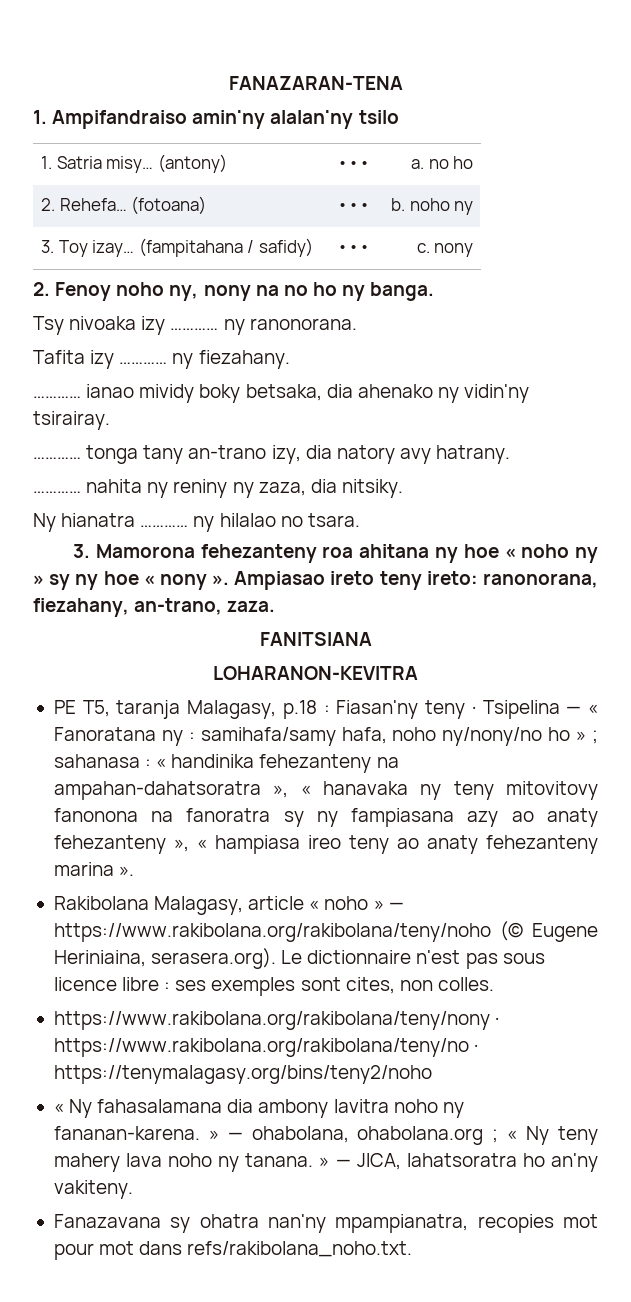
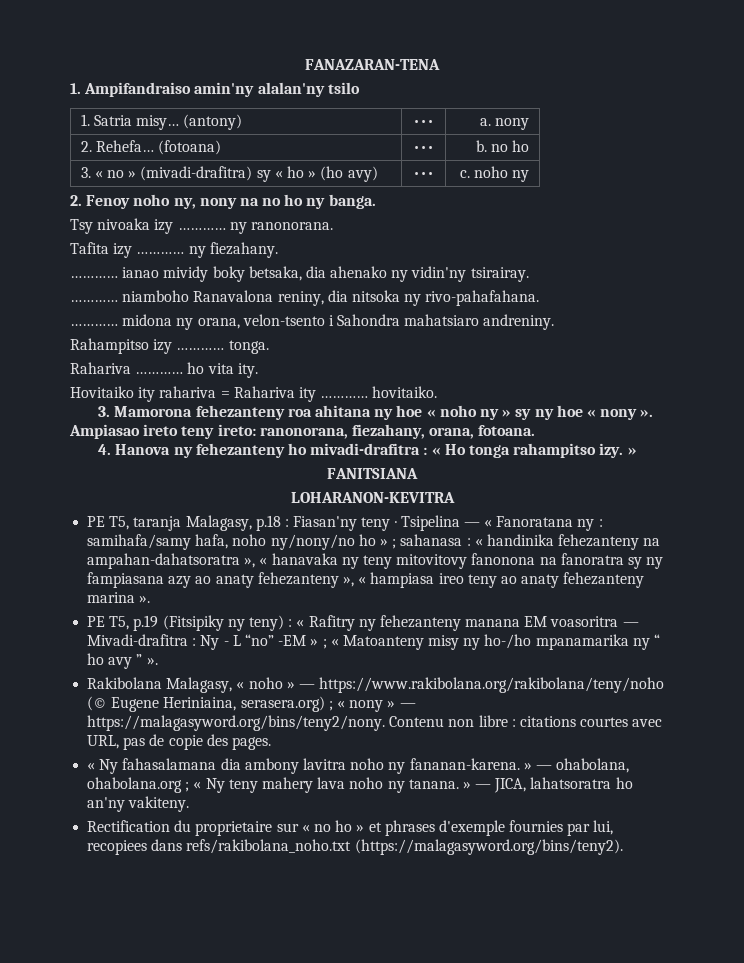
- 1. Satria misy… (antony) | ••• | a. no ho
+ 1. Satria misy… (antony) | ••• | a. nony
- 2. Rehefa… (fotoana) | ••• | b. noho ny
- 3. Toy izay… (fampitahana / safidy) | ••• | c. nony
+ 2. Rehefa… (fotoana) | ••• | b. no ho
+ 3. « no » (mivadi-drafitra) sy « ho » (ho avy) | ••• | c. noho ny
- ………… tonga tany an-trano izy, dia natory avy hatrany.
- ………… nahita ny reniny ny zaza, dia nitsiky.
- Ny hianatra ………… ny hilalao no tsara.
+ ………… niamboho Ranavalona reniny, dia nitsoka ny rivo-pahafahana.
+ ………… midona ny orana, velon-tsento i Sahondra mahatsiaro andreniny.
+ Rahampitso izy ………… tonga.
+ Rahariva ………… ho vita ity.
+ Hovitaiko ity rahariva = Rahariva ity ………… hovitaiko.
- Ampiasao ireto teny ireto: ranonorana, fiezahany, an-trano, zaza.
+ Ampiasao ireto teny ireto: ranonorana, fiezahany, orana, fotoana.
+ 4. Hanova ny fehezanteny ho mivadi-drafitra : « Ho tonga rahampitso izy. »
+ PE T5, p.19 (Fitsipiky ny teny) : « Rafitry ny fehezanteny manana EM voasoritra — Mivadi-drafitra : Ny - L “no” -EM » ; « Matoanteny misy ny ho-/ho mpanamarika ny “ ho avy ” ».
- Rakibolana Malagasy, article « noho » — https://www.rakibolana.org/rakibolana/teny/noho (© Eugene Heriniaina, serasera.org). Le dictionnaire n'est pas sous licence libre : ses exemples sont cites, non colles.
- https://www.rakibolana.org/rakibolana/teny/nony · https://www.rakibolana.org/rakibolana/teny/no · https://tenymalagasy.org/bins/teny2/noho
+ Rakibolana Malagasy, « noho » — https://www.rakibolana.org/rakibolana/teny/noho (© Eugene Heriniaina, serasera.org) ; « nony » — https://malagasyword.org/bins/teny2/nony. Contenu non libre : citations courtes avec URL, pas de copie des pages.
- Fanazavana sy ohatra nan'ny mpampianatra, recopies mot pour mot dans refs/rakibolana_noho.txt.
+ Rectification du proprietaire sur « no ho » et phrases d'exemple fournies par lui, recopiees dans refs/rakibolana_noho.txt (https://malagasyword.org/bins/teny2).

